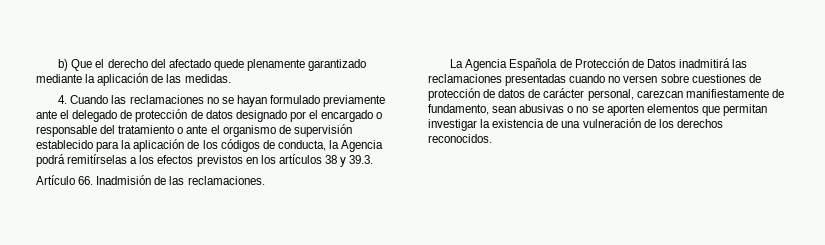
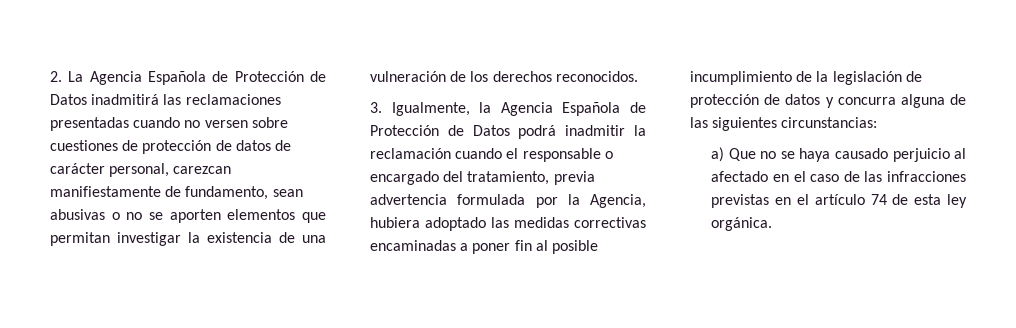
- b) Que el derecho del afectado quede plenamente garantizado mediante la aplicación de las medidas.
- 4. Cuando las reclamaciones no se hayan formulado previamente ante el delegado de protección de datos designado por el encargado o responsable del tratamiento o ante el organismo de supervisión establecido para la aplicación de los códigos de conducta, la Agencia podrá remitírselas a los efectos previstos en los artículos 38 y 39.3.
- Artículo 66. Inadmisión de las reclamaciones.
- La Agencia Española de Protección de Datos inadmitirá las reclamaciones presentadas cuando no versen sobre cuestiones de protección de datos de carácter personal, carezcan manifiestamente de fundamento, sean abusivas o no se aporten elementos que permitan investigar la existencia de una vulneración de los derechos reconocidos.
+ 2. La Agencia Española de Protección de Datos inadmitirá las reclamaciones presentadas cuando no versen sobre cuestiones de protección de datos de carácter personal, carezcan manifiestamente de fundamento, sean abusivas o no se aporten elementos que permitan investigar la existencia de una vulneración de los derechos reconocidos.
+ 3. Igualmente, la Agencia Española de Protección de Datos podrá inadmitir la reclamación cuando el responsable o encargado del tratamiento, previa advertencia formulada por la Agencia, hubiera adoptado las medidas correctivas encaminadas a poner fin al posible incumplimiento de la legislación de protección de datos y concurra alguna de las siguientes circunstancias:
+ a) Que no se haya causado perjuicio al afectado en el caso de las infracciones previstas en el artículo 74 de esta ley orgánica.

